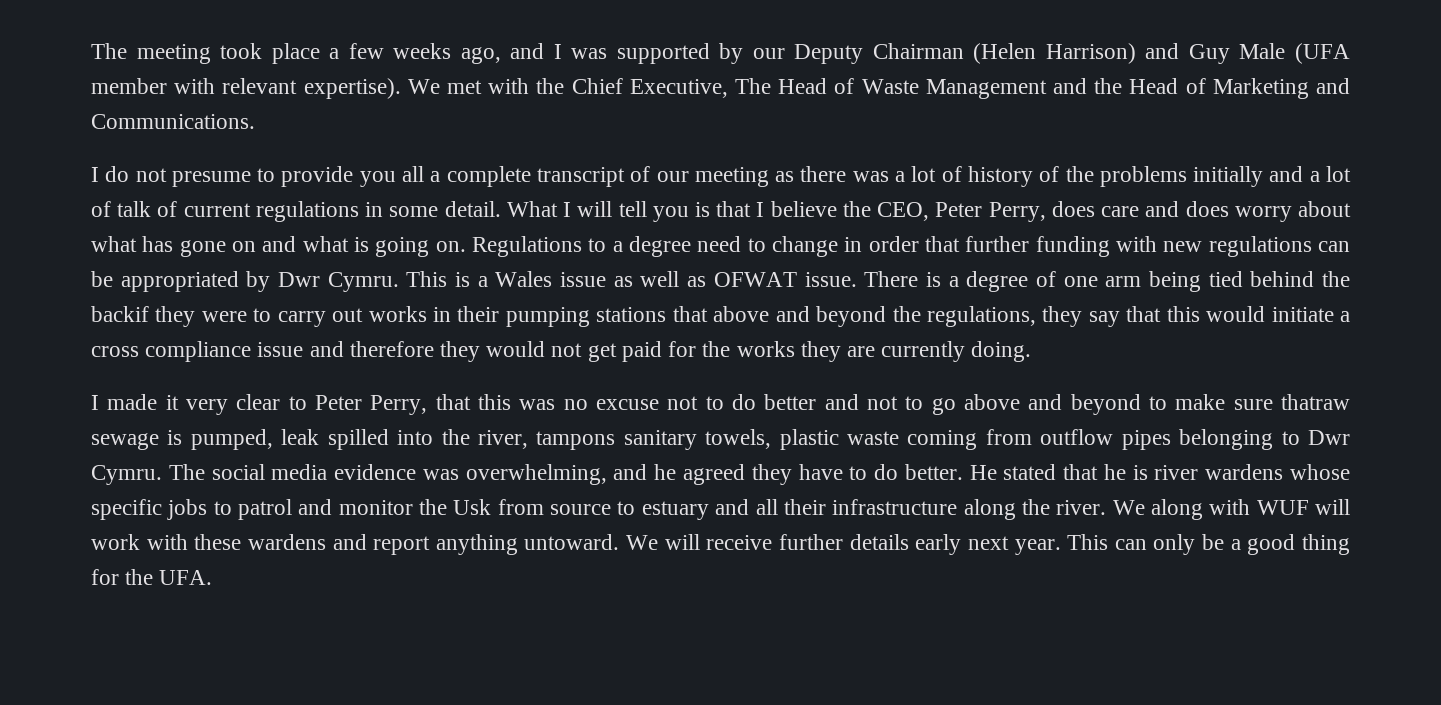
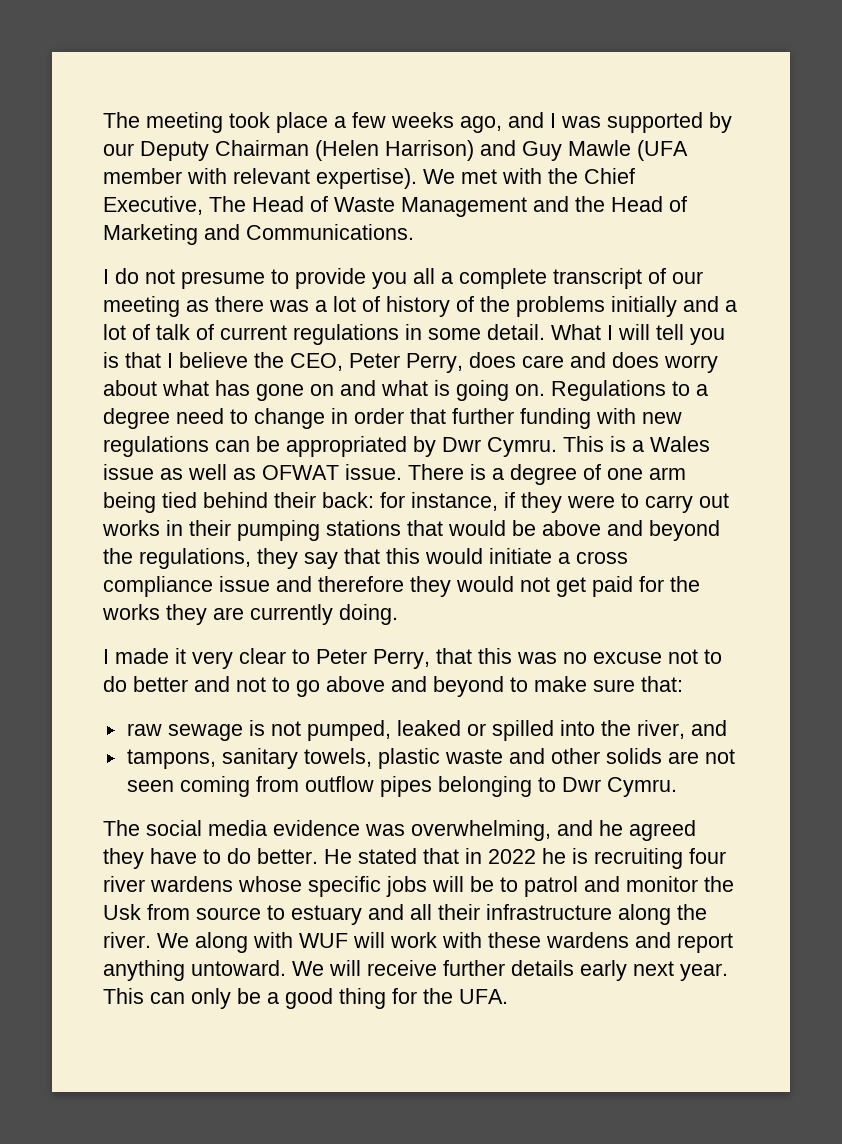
- The meeting took place a few weeks ago, and I was supported by our Deputy Chairman (Helen Harrison) and Guy Male (UFA member with relevant expertise).
+ The meeting took place a few weeks ago, and I was supported by our Deputy Chairman (Helen Harrison) and Guy Mawle (UFA member with relevant expertise).
- There is a degree of one arm being tied behind the backif they were to carry out works in their pumping stations that above and beyond the regulations, they say that this would initiate a cross compliance issue and therefore they would not get paid for the works they are currently doing.
+ There is a degree of one arm being tied behind their back: for instance, if they were to carry out works in their pumping stations that would be above and beyond the regulations, they say that this would initiate a cross compliance issue and therefore they would not get paid for the works they are currently doing.
- I made it very clear to Peter Perry, that this was no excuse not to do better and not to go above and beyond to make sure thatraw sewage is pumped, leak spilled into the river, tampons sanitary towels, plastic waste coming from outflow pipes belonging to Dwr Cymru. The social media evidence was overwhelming, and he agreed they have to do better.
+ I made it very clear to Peter Perry, that this was no excuse not to do better and not to go above and beyond to make sure that:
+ raw sewage is not pumped, leaked or spilled into the river, and
+ tampons, sanitary towels, plastic waste and other solids are not seen coming from outflow pipes belonging to Dwr Cymru.
+ The social media evidence was overwhelming, and he agreed they have to do better.
- He stated that he is river wardens whose specific jobs to patrol and monitor the Usk from source to estuary and all their infrastructure along the river.
+ He stated that in 2022 he is recruiting four river wardens whose specific jobs will be to patrol and monitor the Usk from source to estuary and all their infrastructure along the river.

